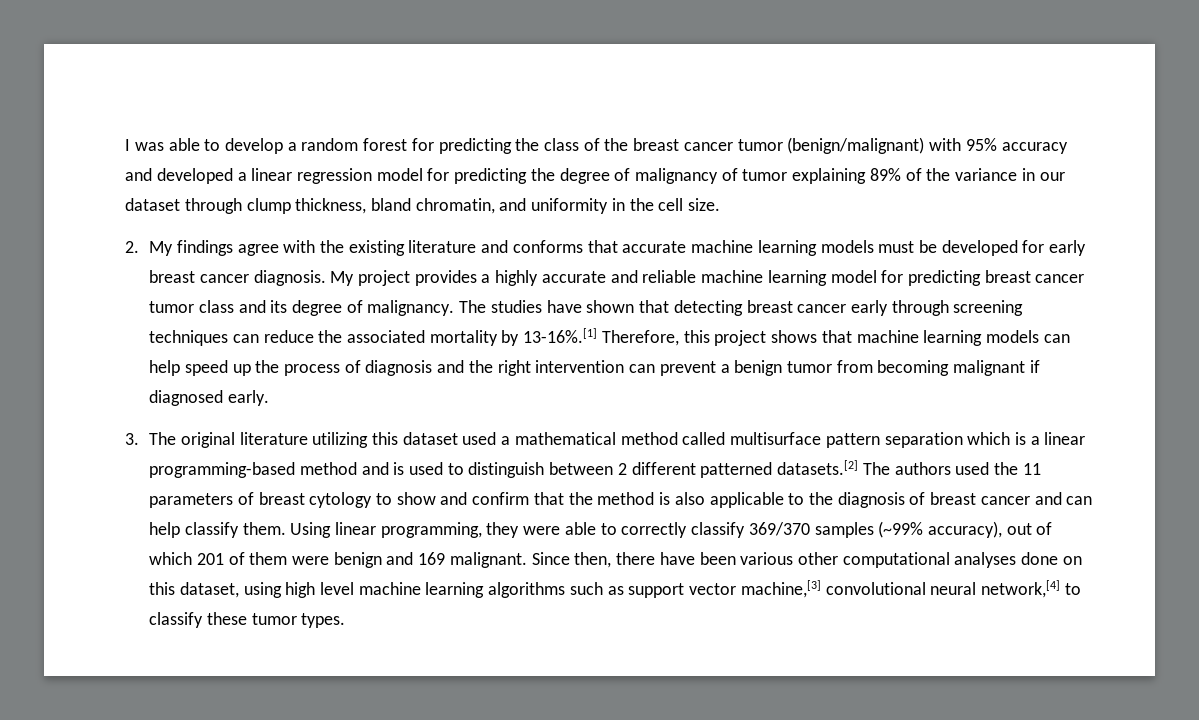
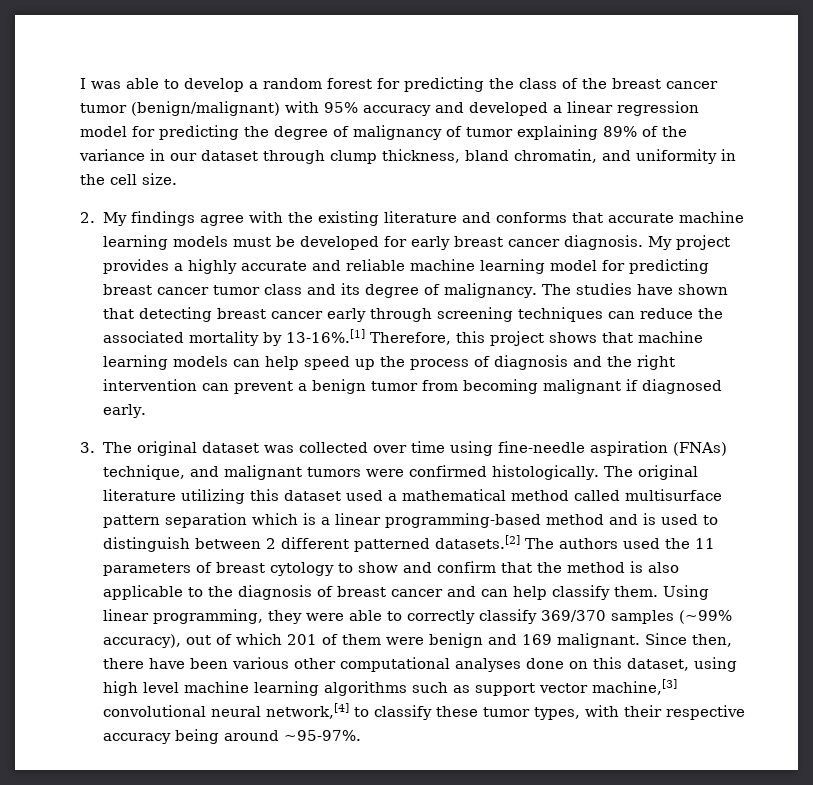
- 3. The original literature utilizing this dataset used a mathematical method called multisurface pattern separation which is a linear programming-based method and is used to distinguish between 2 different patterned datasets.[2] The authors used the 11 parameters of breast cytology to show and confirm that the method is also applicable to the diagnosis of breast cancer and can help classify them.
+ 3. The original dataset was collected over time using fine-needle aspiration (FNAs) technique, and malignant tumors were confirmed histologically. The original literature utilizing this dataset used a mathematical method called multisurface pattern separation which is a linear programming-based method and is used to distinguish between 2 different patterned datasets.[2] The authors used the 11 parameters of breast cytology to show and confirm that the method is also applicable to the diagnosis of breast cancer and can help classify them.
- Since then, there have been various other computational analyses done on this dataset, using high level machine learning algorithms such as support vector machine,[3] convolutional neural network,[4] to classify these tumor types.
+ Since then, there have been various other computational analyses done on this dataset, using high level machine learning algorithms such as support vector machine,[3] convolutional neural network,[4] to classify these tumor types, with their respective accuracy being around ~95-97%.

